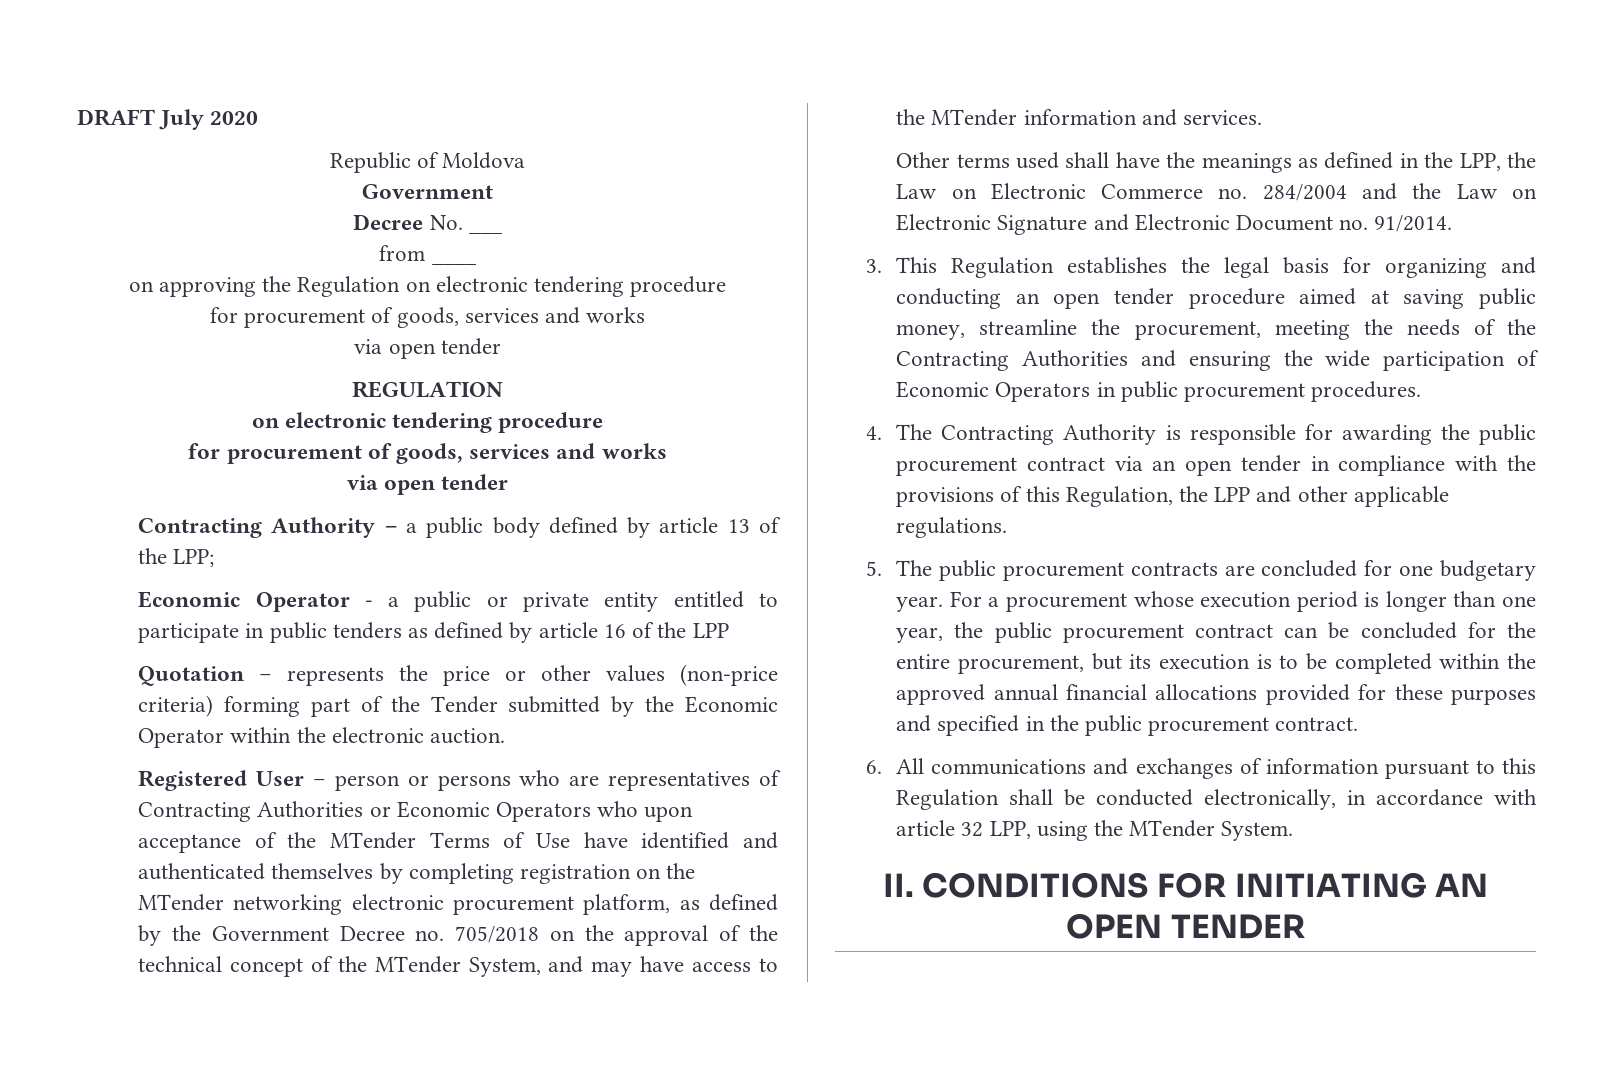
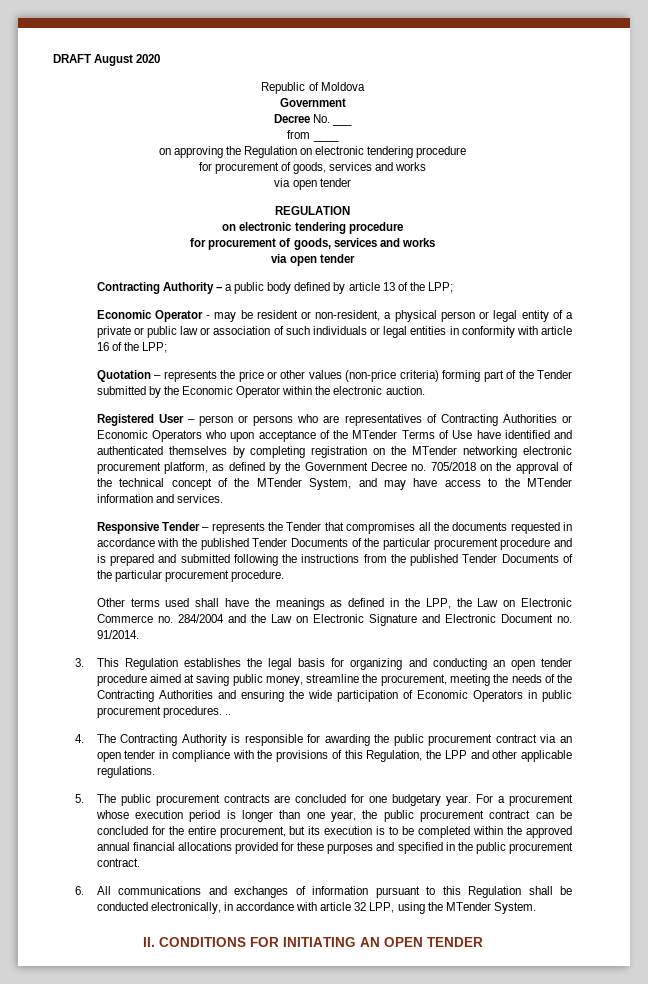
- DRAFT July 2020
+ DRAFT August 2020
- Economic Operator - a public or private entity entitled to participate in public tenders as defined by article 16 of the LPP
+ Economic Operator - may be resident or non-resident, a physical person or legal entity of a private or public law or association of such individuals or legal entities in conformity with article 16 of the LPP;
+ Responsive Tender – represents the Tender that compromises all the documents requested in accordance with the published Tender Documents of the particular procurement procedure and is prepared and submitted following the instructions from the published Tender Documents of the particular procurement procedure.
- 3. This Regulation establishes the legal basis for organizing and conducting an open tender procedure aimed at saving public money, streamline the procurement, meeting the needs of the Contracting Authorities and ensuring the wide participation of Economic Operators in public procurement procedures.
+ 3. This Regulation establishes the legal basis for organizing and conducting an open tender procedure aimed at saving public money, streamline the procurement, meeting the needs of the Contracting Authorities and ensuring the wide participation of Economic Operators in public procurement procedures. ..

